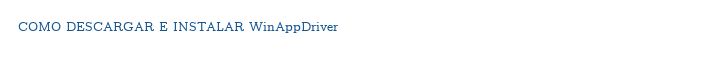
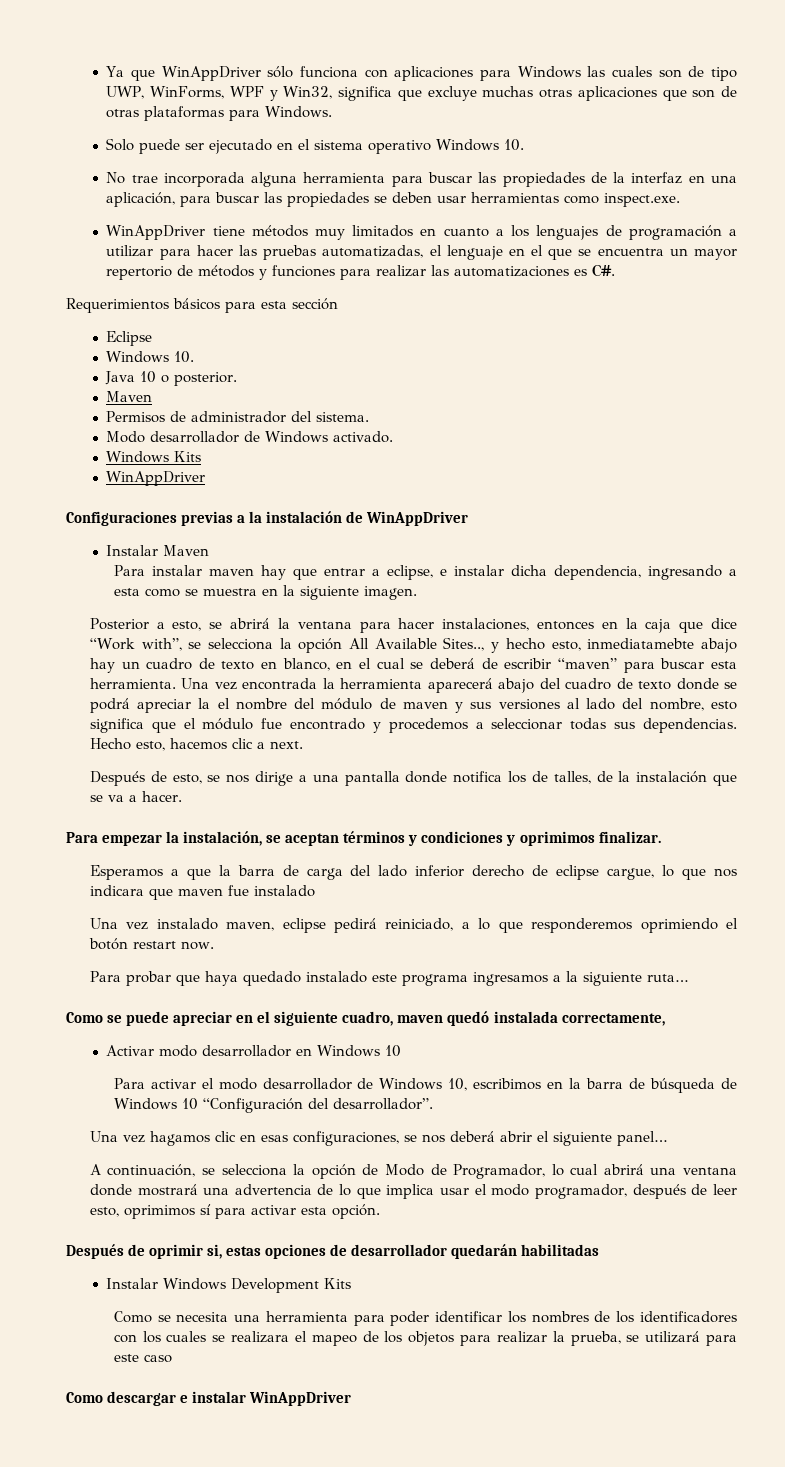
- COMO DESCARGAR E INSTALAR WinAppDriver
+ Ya que WinAppDriver sólo funciona con aplicaciones para Windows las cuales son de tipo UWP, WinForms, WPF y Win32, significa que excluye muchas otras aplicaciones que son de otras plataformas para Windows.
+ Solo puede ser ejecutado en el sistema operativo Windows 10.
+ No trae incorporada alguna herramienta para buscar las propiedades de la interfaz en una aplicación, para buscar las propiedades se deben usar herramientas como inspect.exe.
+ WinAppDriver tiene métodos muy limitados en cuanto a los lenguajes de programación a utilizar para hacer las pruebas automatizadas, el lenguaje en el que se encuentra un mayor repertorio de métodos y funciones para realizar las automatizaciones es C#.
+ Requerimientos básicos para esta sección
+ Eclipse
+ Windows 10.
+ Java 10 o posterior.
+ Maven
+ Permisos de administrador del sistema.
+ Modo desarrollador de Windows activado.
+ Windows Kits
+ WinAppDriver
+ Configuraciones previas a la instalación de WinAppDriver
+ Instalar Maven
+ Para instalar maven hay que entrar a eclipse, e instalar dicha dependencia, ingresando a esta como se muestra en la siguiente imagen.
+ Posterior a esto, se abrirá la ventana para hacer instalaciones, entonces en la caja que dice “Work with”, se selecciona la opción All Available Sites.., y hecho esto, inmediatamebte abajo hay un cuadro de texto en blanco, en el cual se deberá de escribir “maven” para buscar esta herramienta. Una vez encontrada la herramienta aparecerá abajo del cuadro de texto donde se podrá apreciar la el nombre del módulo de maven y sus versiones al lado del nombre, esto significa que el módulo fue encontrado y procedemos a seleccionar todas sus dependencias. Hecho esto, hacemos clic a next.
+ Después de esto, se nos dirige a una pantalla donde notifica los de talles, de la instalación que se va a hacer.
+ Para empezar la instalación, se aceptan términos y condiciones y oprimimos finalizar.
+ Esperamos a que la barra de carga del lado inferior derecho de eclipse cargue, lo que nos indicara que maven fue instalado
+ Una vez instalado maven, eclipse pedirá reiniciado, a lo que responderemos oprimiendo el botón restart now.
+ Para probar que haya quedado instalado este programa ingresamos a la siguiente ruta…
+ Como se puede apreciar en el siguiente cuadro, maven quedó instalada correctamente,
+ Activar modo desarrollador en Windows 10
+ Para activar el modo desarrollador de Windows 10, escribimos en la barra de búsqueda de Windows 10 “Configuración del desarrollador”.
+ Una vez hagamos clic en esas configuraciones, se nos deberá abrir el siguiente panel…
+ A continuación, se selecciona la opción de Modo de Programador, lo cual abrirá una ventana donde mostrará una advertencia de lo que implica usar el modo programador, después de leer esto, oprimimos sí para activar esta opción.
+ Después de oprimir si, estas opciones de desarrollador quedarán habilitadas
+ Instalar Windows Development Kits
+ Como se necesita una herramienta para poder identificar los nombres de los identificadores con los cuales se realizara el mapeo de los objetos para realizar la prueba, se utilizará para este caso
+ Como descargar e instalar WinAppDriver

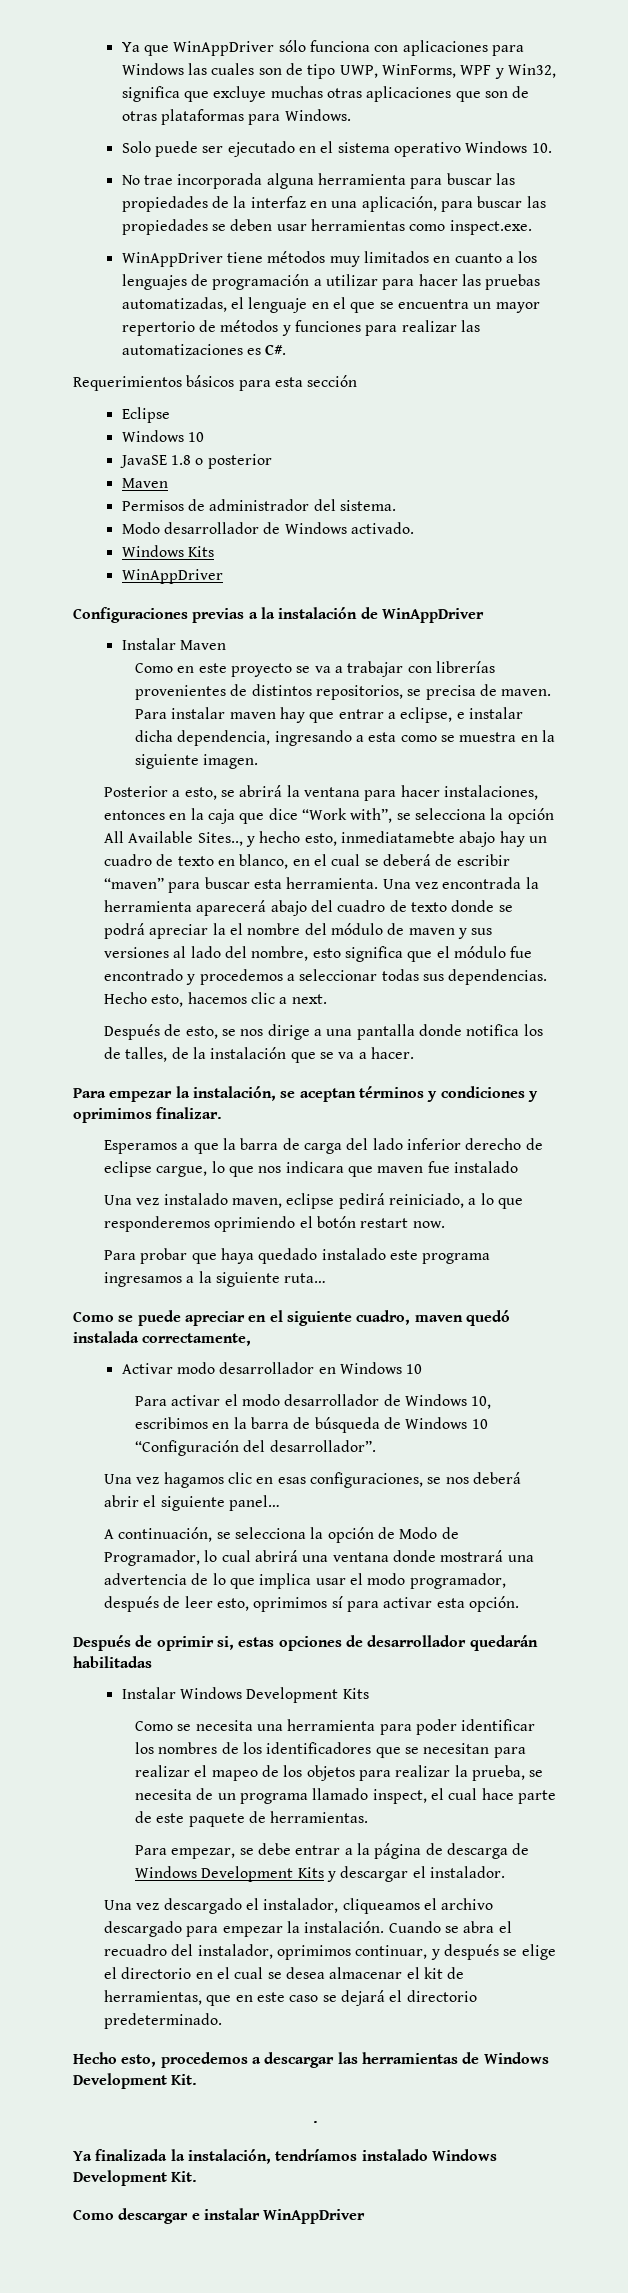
  Eclipse
- Windows 10.
- Java 10 o posterior.
+ Windows 10
+ JavaSE 1.8 o posterior
+ Como en este proyecto se va a trabajar con librerías provenientes de distintos repositorios, se precisa de maven.
- Como se necesita una herramienta para poder identificar los nombres de los identificadores con los cuales se realizara el mapeo de los objetos para realizar la prueba, se utilizará para este caso
+ Como se necesita una herramienta para poder identificar los nombres de los identificadores que se necesitan para realizar el mapeo de los objetos para realizar la prueba, se necesita de un programa llamado inspect, el cual hace parte de este paquete de herramientas.
+ Para empezar, se debe entrar a la página de descarga de Windows Development Kits y descargar el instalador.
+ Una vez descargado el instalador, cliqueamos el archivo descargado para empezar la instalación. Cuando se abra el recuadro del instalador, oprimimos continuar, y después se elige el directorio en el cual se desea almacenar el kit de herramientas, que en este caso se dejará el directorio predeterminado.
+ Hecho esto, procedemos a descargar las herramientas de Windows Development Kit.
+ .
+ Ya finalizada la instalación, tendríamos instalado Windows Development Kit.

